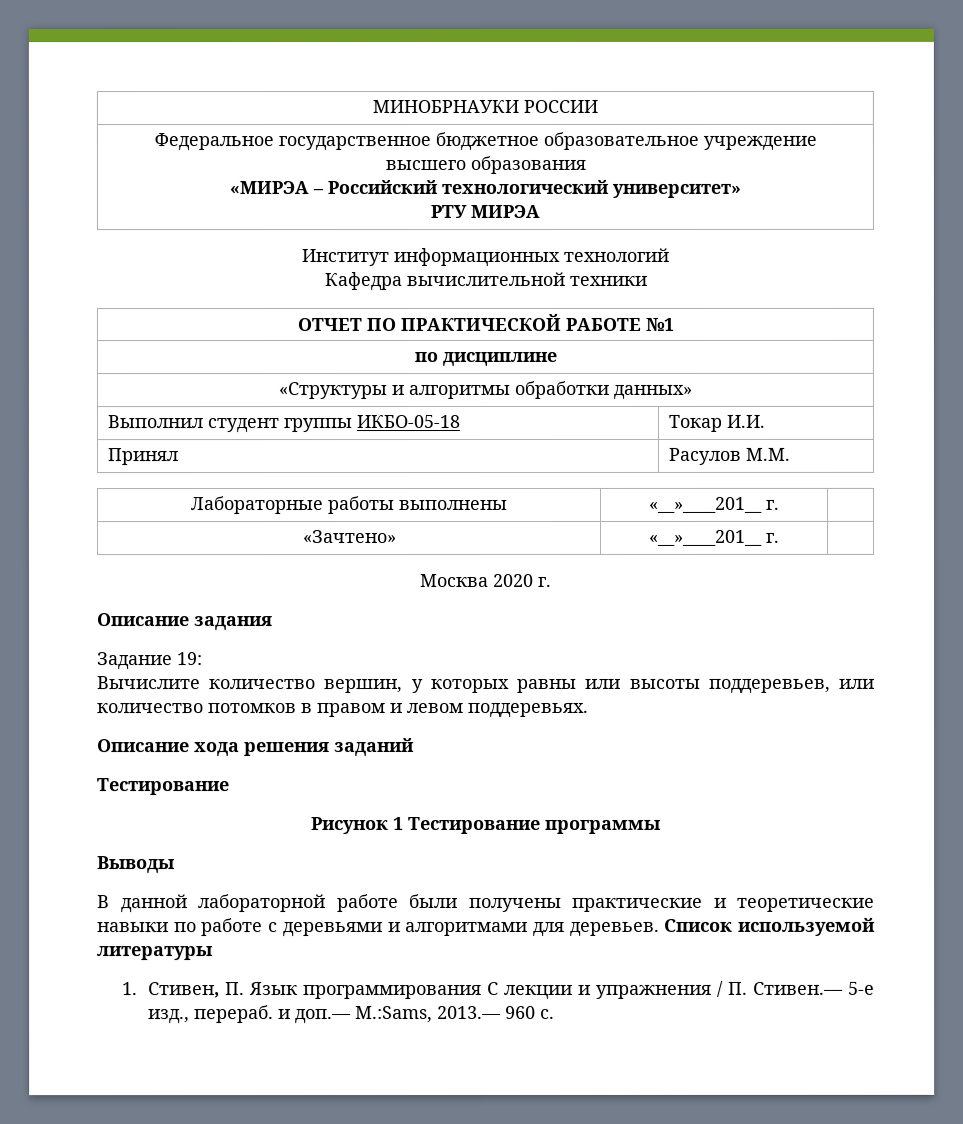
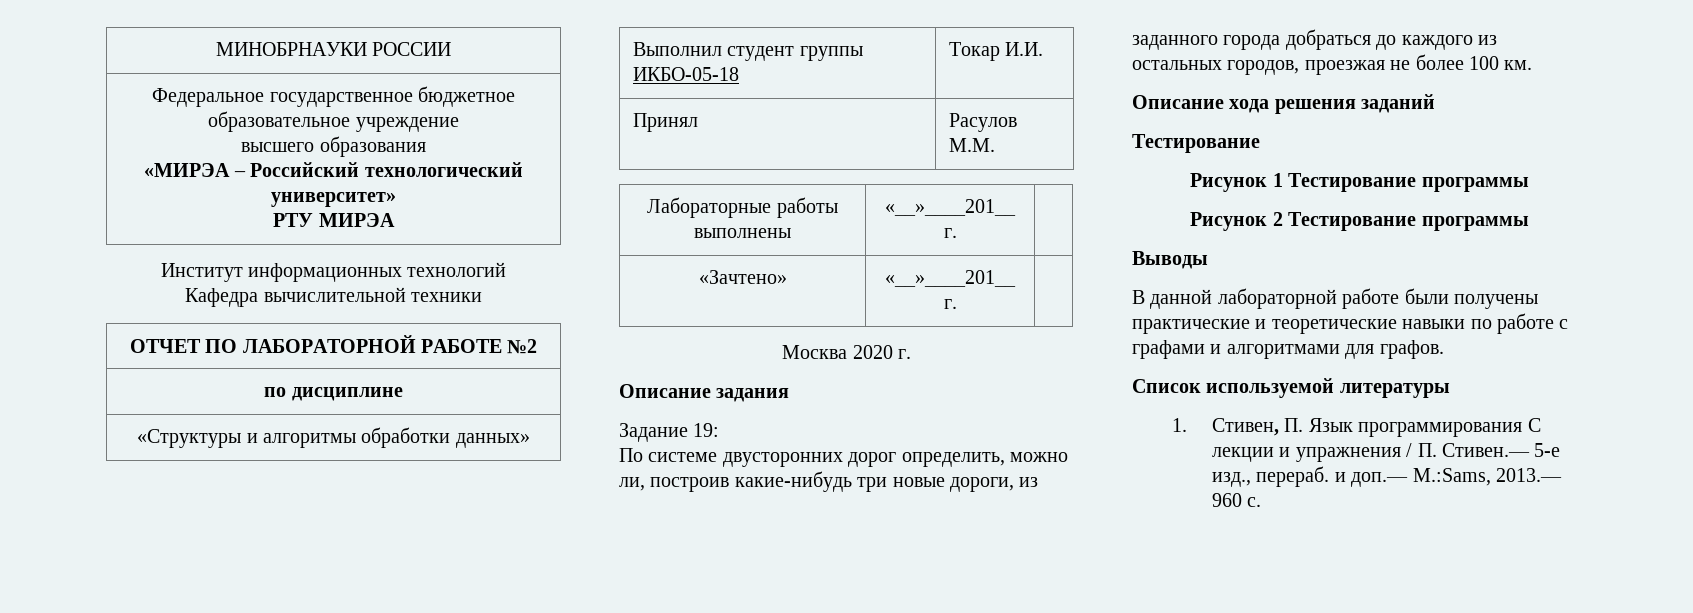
- ОТЧЕТ ПО ПРАКТИЧЕСКОЙ РАБОТЕ №1
+ ОТЧЕТ ПО ЛАБОРАТОРНОЙ РАБОТЕ №2
- Вычислите количество вершин, у которых равны или высоты поддеревьев, или количество потомков в правом и левом поддеревьях.
+ По системе двусторонних дорог определить, можно ли, построив какие-нибудь три новые дороги, из заданного города добраться до каждого из остальных городов, проезжая не более 100 км.
+ Рисунок 2 Тестирование программы
- В данной лабораторной работе были получены практические и теоретические навыки по работе с деревьями и алгоритмами для деревьев. Список используемой литературы
+ В данной лабораторной работе были получены практические и теоретические навыки по работе с графами и алгоритмами для графов.
+ Список используемой литературы

